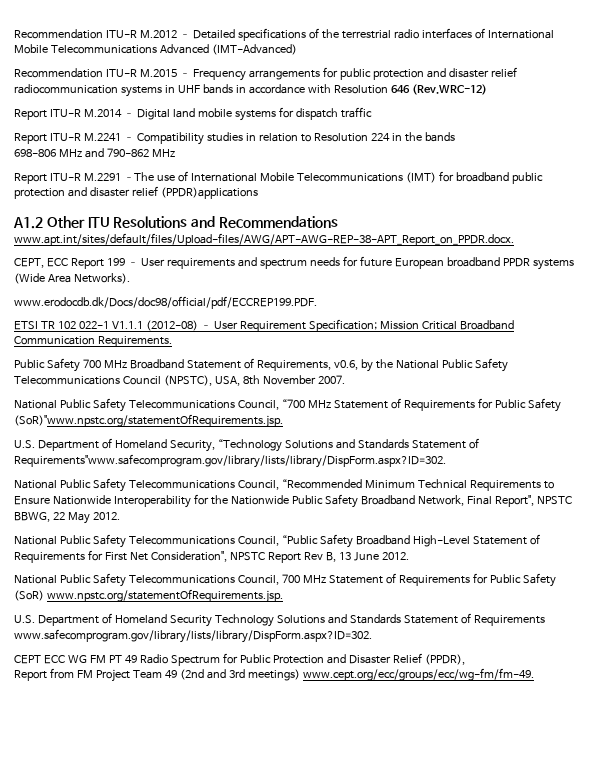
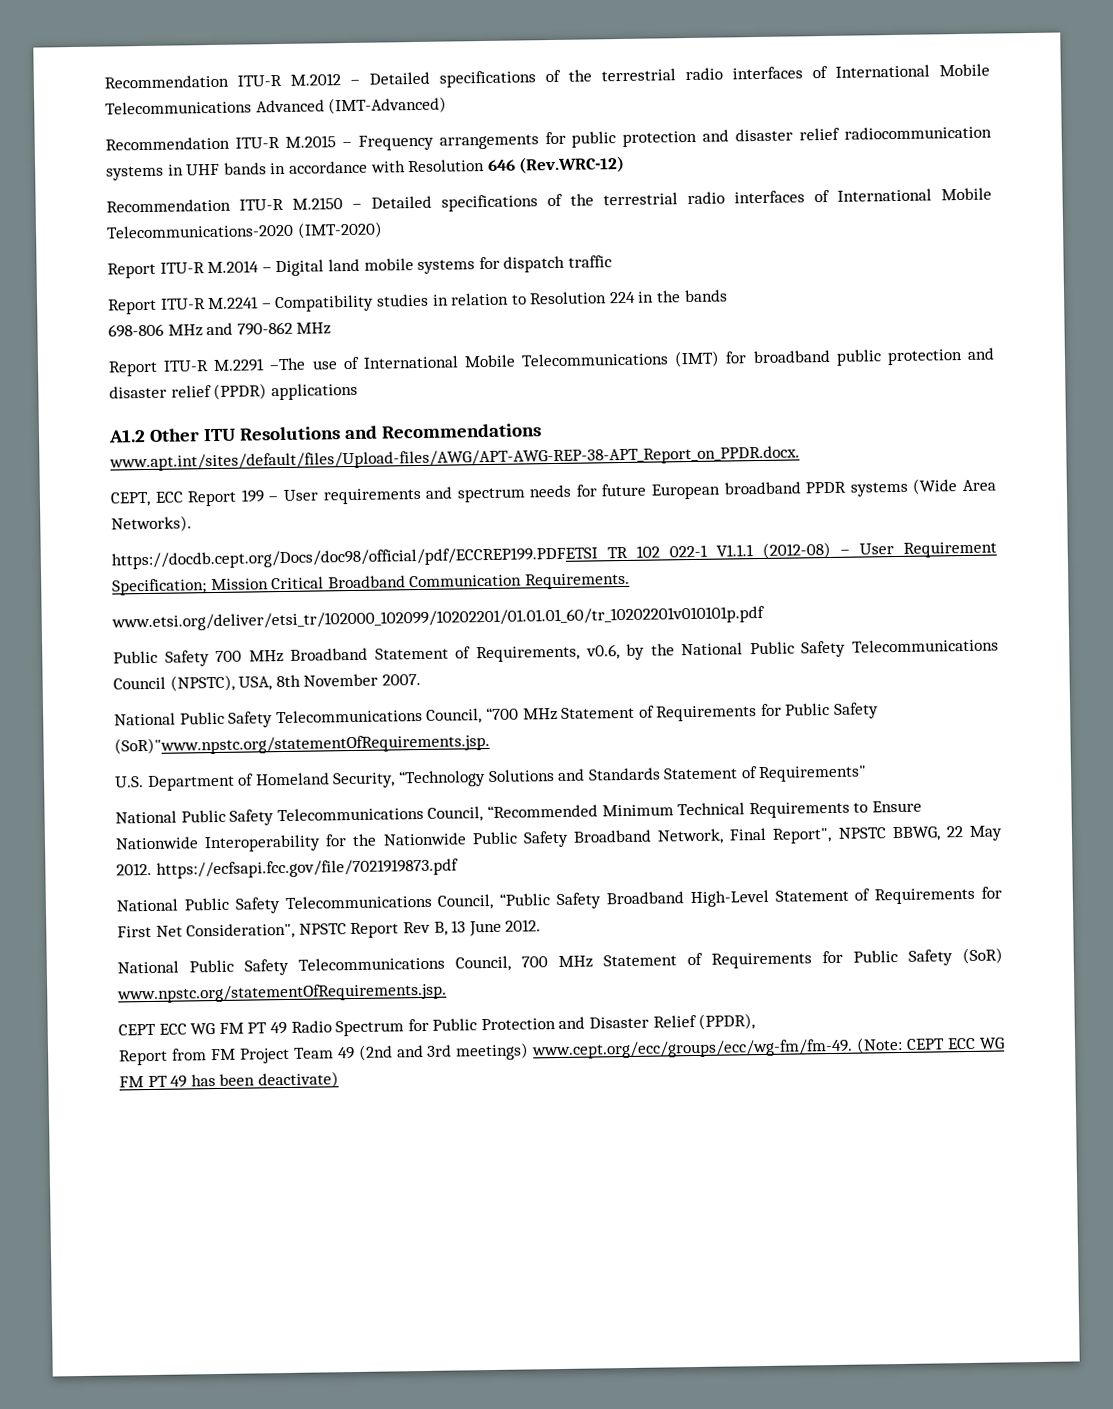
+ Recommendation ITU-R M.2150 – Detailed specifications of the terrestrial radio interfaces of International Mobile Telecommunications-2020 (IMT-2020)
- Report ITU-R M.2291 –The use of International Mobile Telecommunications (IMT) for broadband public protection and disaster relief (PPDR)applications
+ Report ITU-R M.2291 –The use of International Mobile Telecommunications (IMT) for broadband public protection and disaster relief (PPDR) applications
- www.erodocdb.dk/Docs/doc98/official/pdf/ECCREP199.PDF.
- ETSI TR 102 022-1 V1.1.1 (2012-08) – User Requirement Specification; Mission Critical Broadband Communication Requirements.
+ https://docdb.cept.org/Docs/doc98/official/pdf/ECCREP199.PDFETSI TR 102 022-1 V1.1.1 (2012-08) – User Requirement Specification; Mission Critical Broadband Communication Requirements.
+ www.etsi.org/deliver/etsi_tr/102000_102099/10202201/01.01.01_60/tr_10202201v010101p.pdf
- U.S. Department of Homeland Security, “Technology Solutions and Standards Statement of Requirements"www.safecomprogram.gov/library/lists/library/DispForm.aspx?ID=302.
+ U.S. Department of Homeland Security, “Technology Solutions and Standards Statement of Requirements"
- National Public Safety Telecommunications Council, “Recommended Minimum Technical Requirements to Ensure Nationwide Interoperability for the Nationwide Public Safety Broadband Network, Final Report", NPSTC BBWG, 22 May 2012.
+ National Public Safety Telecommunications Council, “Recommended Minimum Technical Requirements to Ensure Nationwide Interoperability for the Nationwide Public Safety Broadband Network, Final Report", NPSTC BBWG, 22 May 2012. https://ecfsapi.fcc.gov/file/7021919873.pdf
- U.S. Department of Homeland Security Technology Solutions and Standards Statement of Requirements www.safecomprogram.gov/library/lists/library/DispForm.aspx?ID=302.
- Report from FM Project Team 49 (2nd and 3rd meetings) www.cept.org/ecc/groups/ecc/wg-fm/fm-49.
+ Report from FM Project Team 49 (2nd and 3rd meetings) www.cept.org/ecc/groups/ecc/wg-fm/fm-49. (Note: CEPT ECC WG FM PT 49 has been deactivate)

